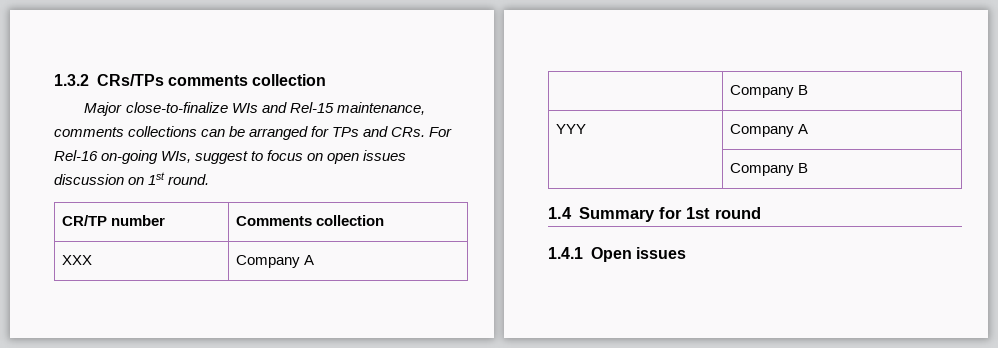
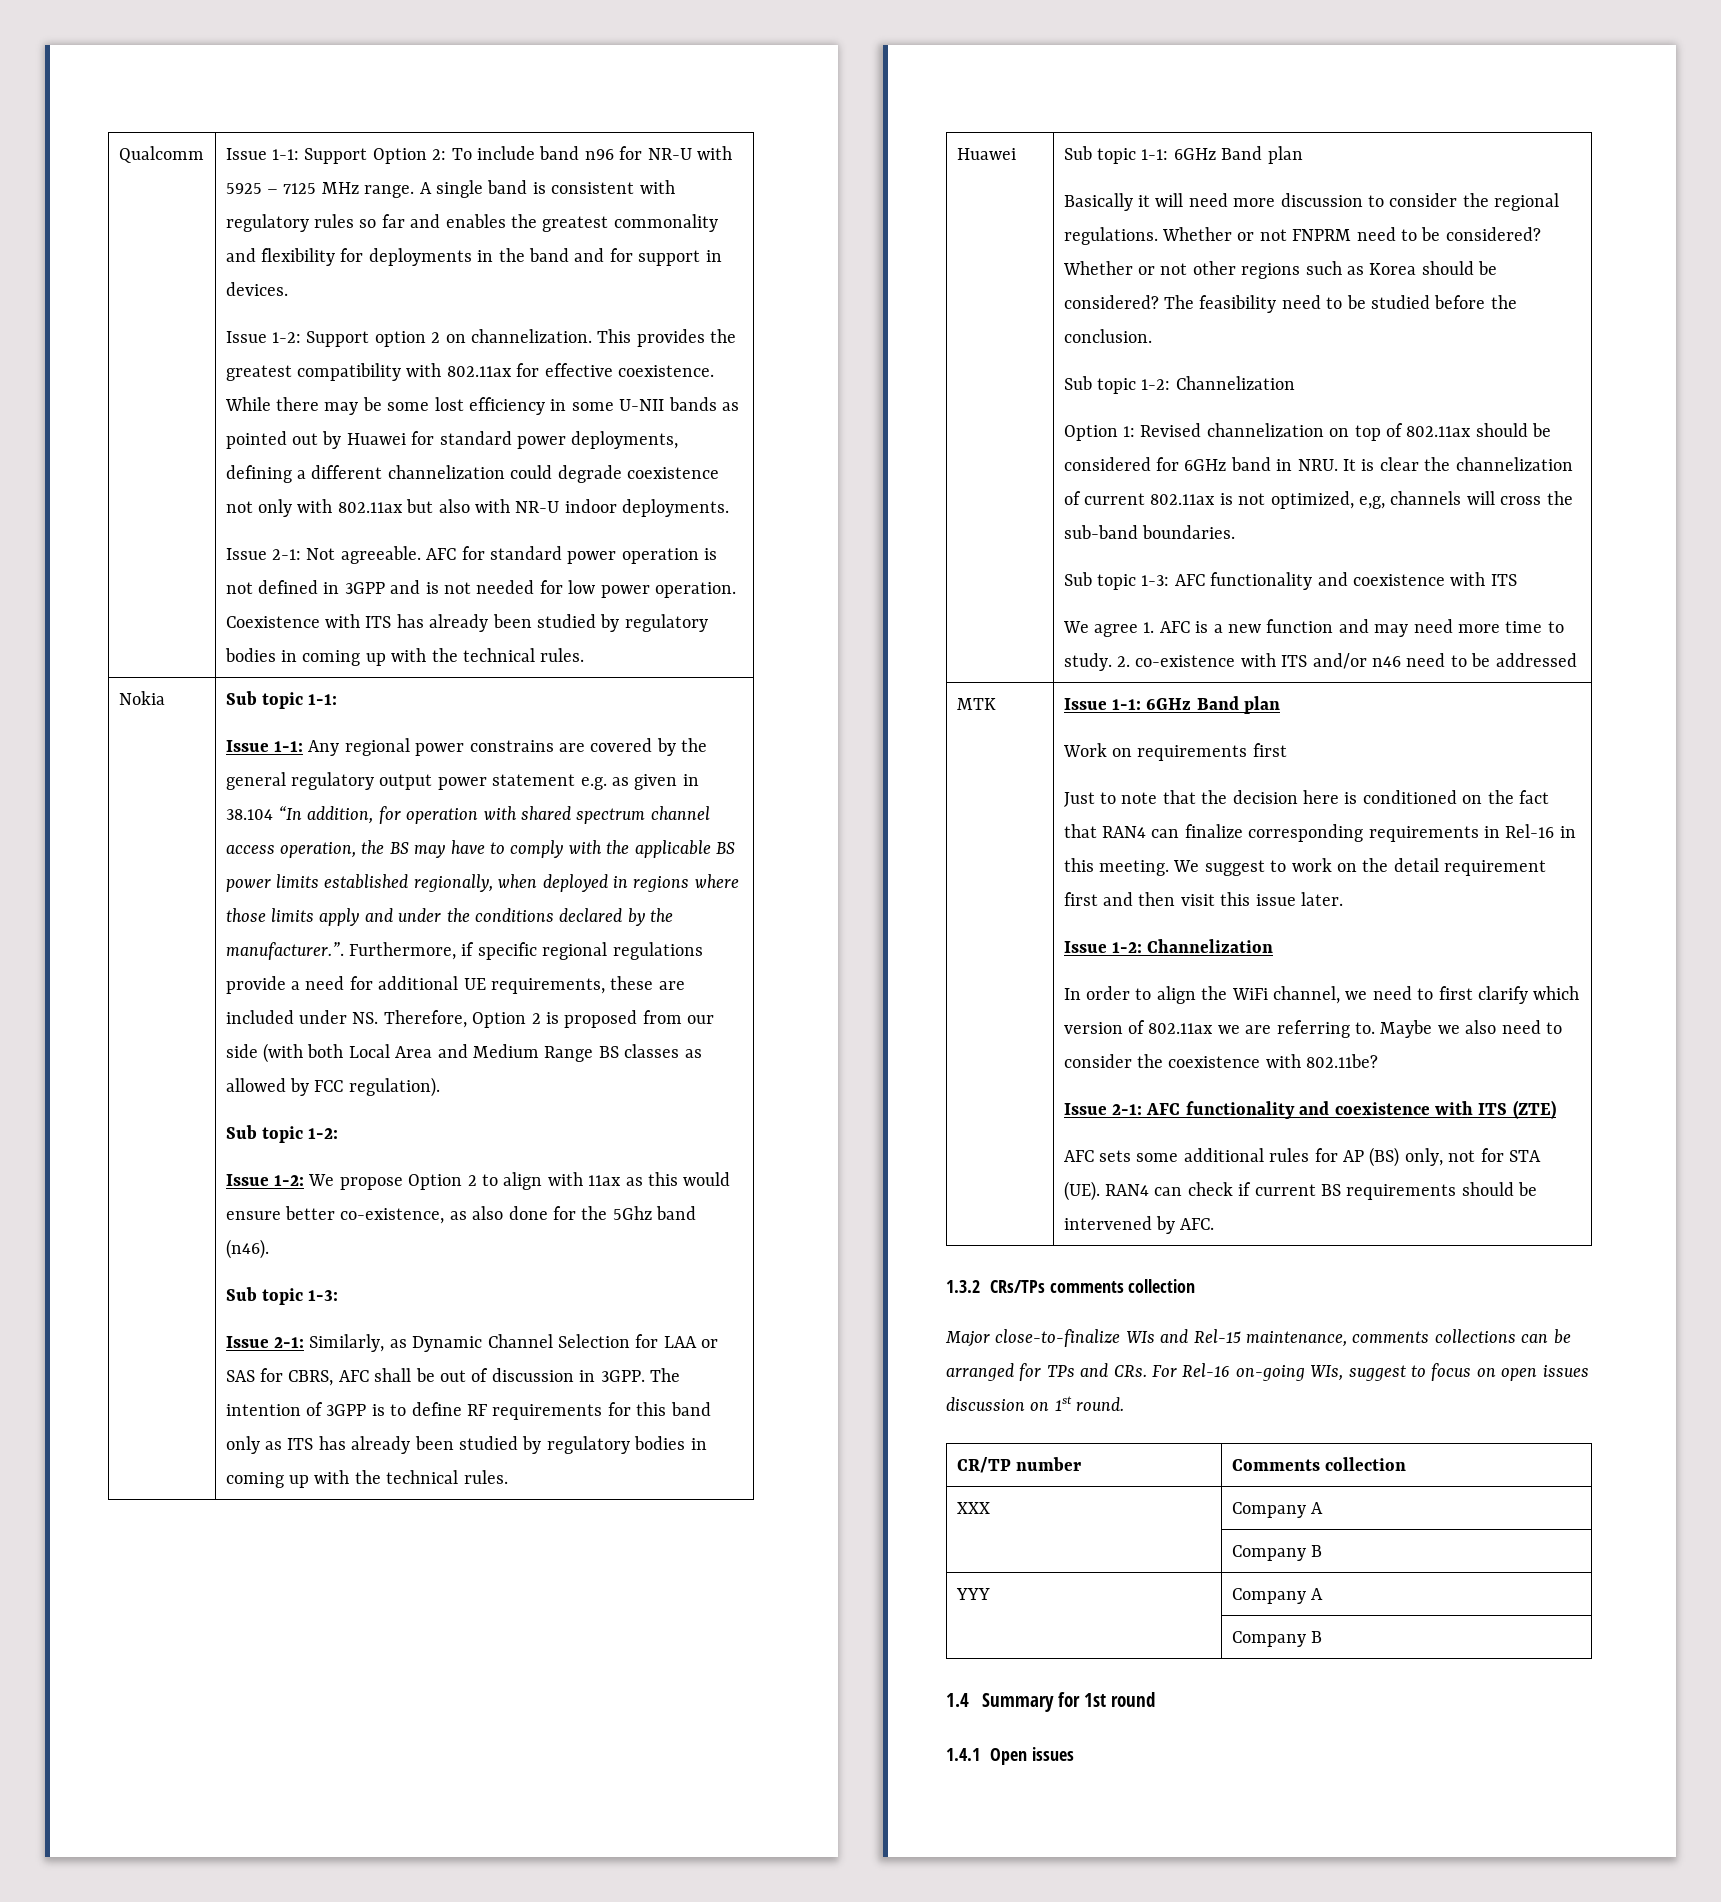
+ Qualcomm | Issue 1-1: Support Option 2: To include band n96 for NR-U with 5925 – 7125 MHz range. A single band is consistent with regulatory rules so far and enables the greatest commonality and flexibility for deployments in the band and for support in devices.
+ Issue 1-2: Support option 2 on channelization. This provides the greatest compatibility with 802.11ax for effective coexistence. While there may be some lost efficiency in some U-NII bands as pointed out by Huawei for standard power deployments, defining a different channelization could degrade coexistence not only with 802.11ax but also with NR-U indoor deployments.
+ Issue 2-1: Not agreeable. AFC for standard power operation is not defined in 3GPP and is not needed for low power operation. Coexistence with ITS has already been studied by regulatory bodies in coming up with the technical rules.
+ Nokia | Sub topic 1-1:
+ Issue 1-1: Any regional power constrains are covered by the general regulatory output power statement e.g. as given in 38.104 “In addition, for operation with shared spectrum channel access operation, the BS may have to comply with the applicable BS power limits established regionally, when deployed in regions where those limits apply and under the conditions declared by the manufacturer.”. Furthermore, if specific regional regulations provide a need for additional UE requirements, these are included under NS. Therefore, Option 2 is proposed from our side (with both Local Area and Medium Range BS classes as allowed by FCC regulation).
+ Sub topic 1-2:
+ Issue 1-2: We propose Option 2 to align with 11ax as this would ensure better co-existence, as also done for the 5Ghz band (n46).
+ Sub topic 1-3:
+ Issue 2-1: Similarly, as Dynamic Channel Selection for LAA or SAS for CBRS, AFC shall be out of discussion in 3GPP. The intention of 3GPP is to define RF requirements for this band only as ITS has already been studied by regulatory bodies in coming up with the technical rules.
+ Huawei | Sub topic 1-1: 6GHz Band plan
+ Basically it will need more discussion to consider the regional regulations. Whether or not FNPRM need to be considered? Whether or not other regions such as Korea should be considered? The feasibility need to be studied before the conclusion.
+ Sub topic 1-2: Channelization
+ Option 1: Revised channelization on top of 802.11ax should be considered for 6GHz band in NRU. It is clear the channelization of current 802.11ax is not optimized, e,g, channels will cross the sub-band boundaries.
+ Sub topic 1-3: AFC functionality and coexistence with ITS
+ We agree 1. AFC is a new function and may need more time to study. 2. co-existence with ITS and/or n46 need to be addressed
+ MTK | Issue 1-1: 6GHz Band plan
+ Work on requirements first
+ Just to note that the decision here is conditioned on the fact that RAN4 can finalize corresponding requirements in Rel-16 in this meeting. We suggest to work on the detail requirement first and then visit this issue later.
+ Issue 1-2: Channelization
+ In order to align the WiFi channel, we need to first clarify which version of 802.11ax we are referring to. Maybe we also need to consider the coexistence with 802.11be?
+ Issue 2-1: AFC functionality and coexistence with ITS (ZTE)
+ AFC sets some additional rules for AP (BS) only, not for STA (UE). RAN4 can check if current BS requirements should be intervened by AFC.

